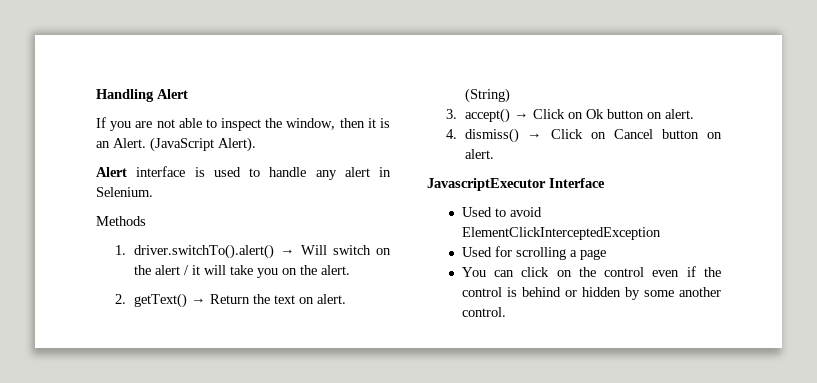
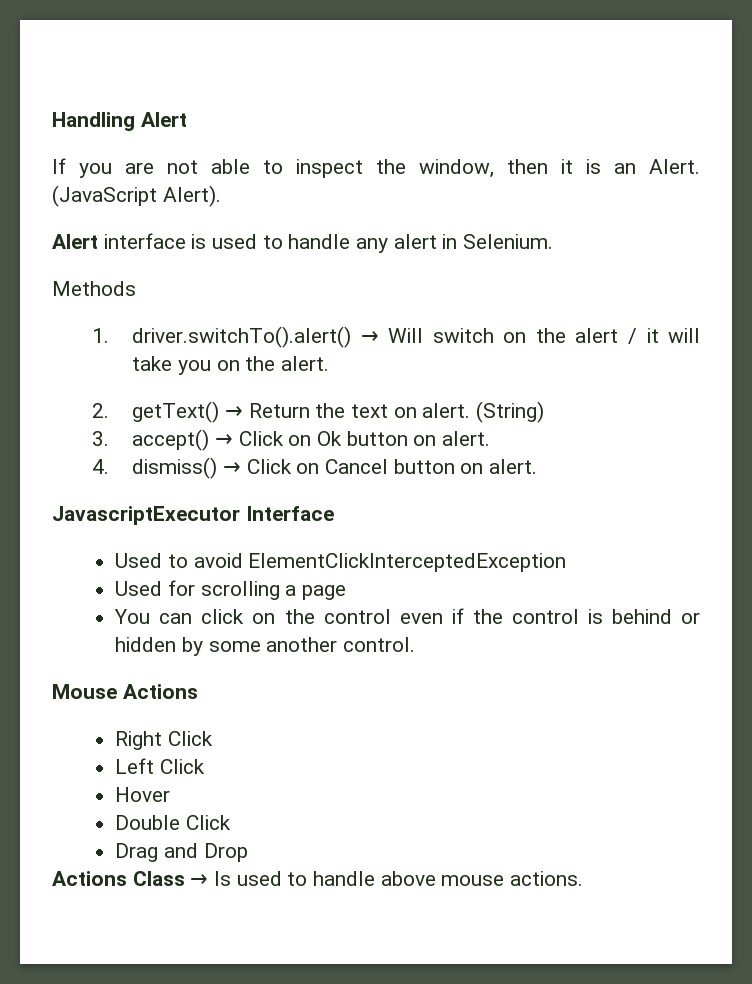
+ Mouse Actions
+ Right Click
+ Left Click
+ Hover
+ Double Click
+ Drag and Drop
+ Actions Class → Is used to handle above mouse actions.

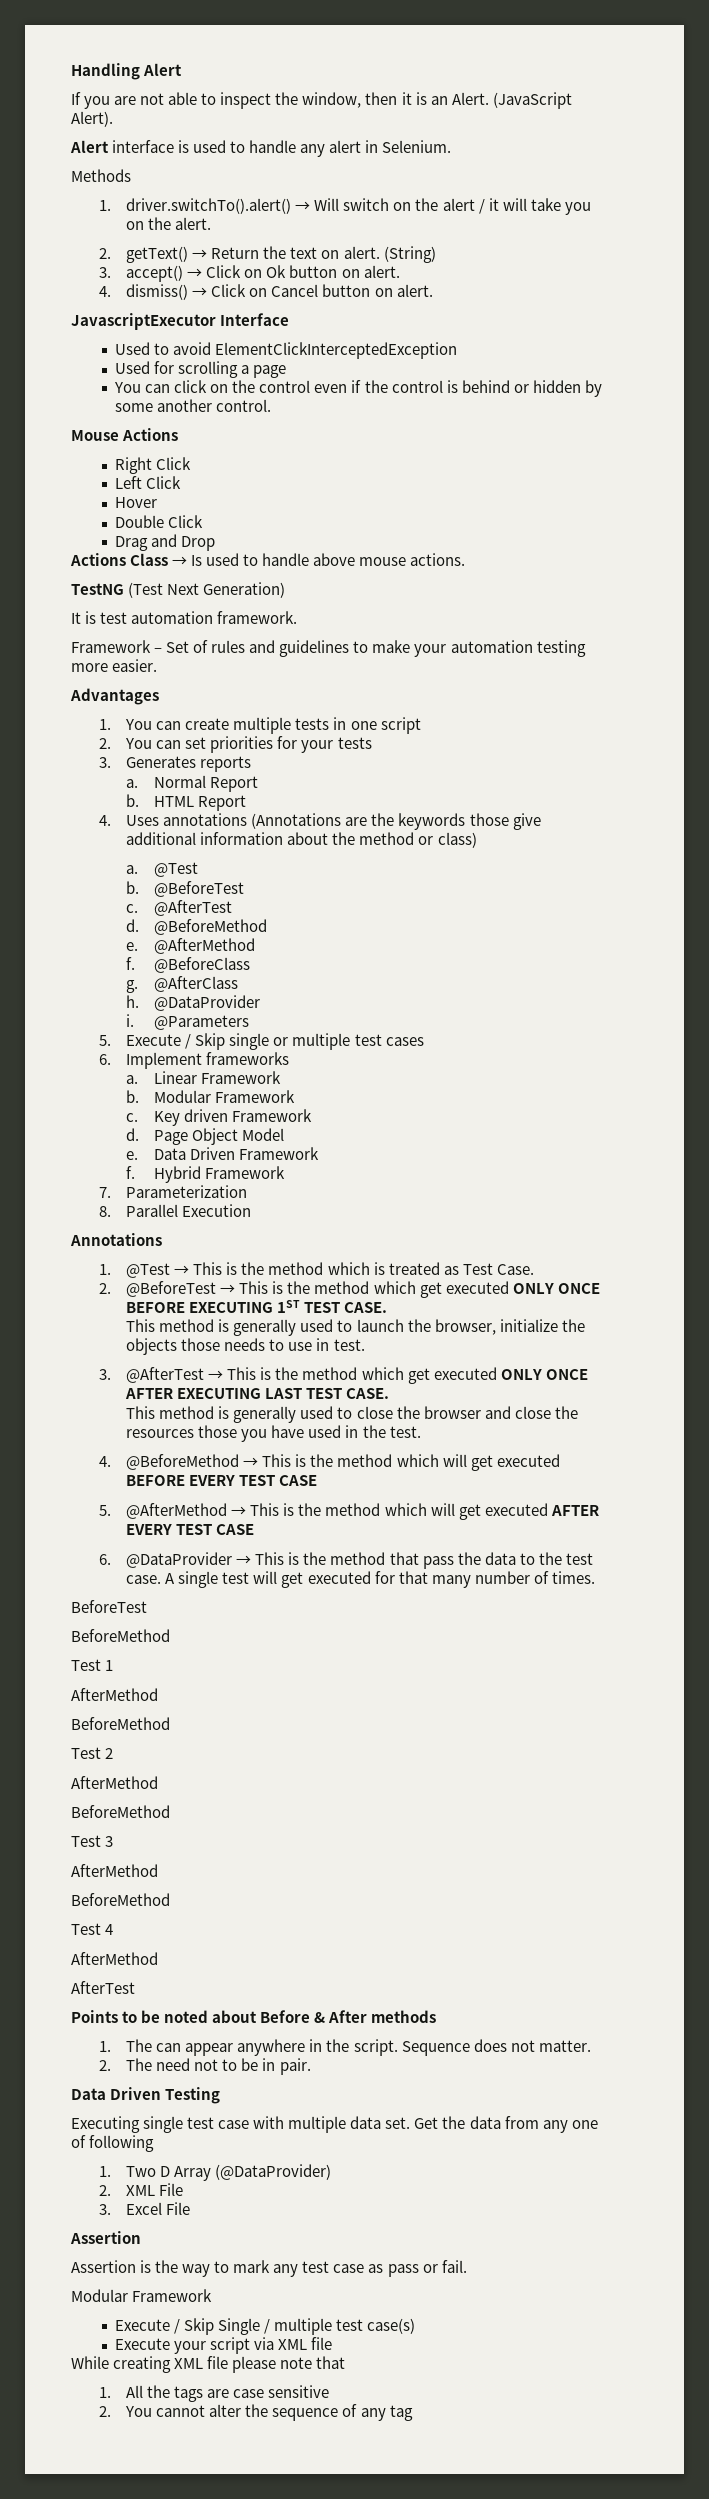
+ TestNG (Test Next Generation)
+ It is test automation framework.
+ Framework – Set of rules and guidelines to make your automation testing more easier.
+ Advantages
+ 1. You can create multiple tests in one script
+ 2. You can set priorities for your tests
+ 3. Generates reports
+ a. Normal Report
+ b. HTML Report
+ 4. Uses annotations (Annotations are the keywords those give additional information about the method or class)
+ a. @Test
+ b. @BeforeTest
+ c. @AfterTest
+ d. @BeforeMethod
+ e. @AfterMethod
+ f. @BeforeClass
+ g. @AfterClass
+ h. @DataProvider
+ i. @Parameters
+ 5. Execute / Skip single or multiple test cases
+ 6. Implement frameworks
+ a. Linear Framework
+ b. Modular Framework
+ c. Key driven Framework
+ d. Page Object Model
+ e. Data Driven Framework
+ f. Hybrid Framework
+ 7. Parameterization
+ 8. Parallel Execution
+ Annotations
+ 1. @Test → This is the method which is treated as Test Case.
+ 2. @BeforeTest → This is the method which get executed ONLY ONCE BEFORE EXECUTING 1ST TEST CASE.
+ This method is generally used to launch the browser, initialize the objects those needs to use in test.
+ 3. @AfterTest → This is the method which get executed ONLY ONCE AFTER EXECUTING LAST TEST CASE.
+ This method is generally used to close the browser and close the resources those you have used in the test.
+ 4. @BeforeMethod → This is the method which will get executed BEFORE EVERY TEST CASE
+ 5. @AfterMethod → This is the method which will get executed AFTER EVERY TEST CASE
+ 6. @DataProvider → This is the method that pass the data to the test case. A single test will get executed for that many number of times.
+ BeforeTest
+ BeforeMethod
+ Test 1
+ AfterMethod
+ BeforeMethod
+ Test 2
+ AfterMethod
+ BeforeMethod
+ Test 3
+ AfterMethod
+ BeforeMethod
+ Test 4
+ AfterMethod
+ AfterTest
+ Points to be noted about Before & After methods
+ 1. The can appear anywhere in the script. Sequence does not matter.
+ 2. The need not to be in pair.
+ Data Driven Testing
+ Executing single test case with multiple data set. Get the data from any one of following
+ 1. Two D Array (@DataProvider)
+ 2. XML File
+ 3. Excel File
+ Assertion
+ Assertion is the way to mark any test case as pass or fail.
+ Modular Framework
+ Execute / Skip Single / multiple test case(s)
+ Execute your script via XML file
+ While creating XML file please note that
+ 1. All the tags are case sensitive
+ 2. You cannot alter the sequence of any tag

